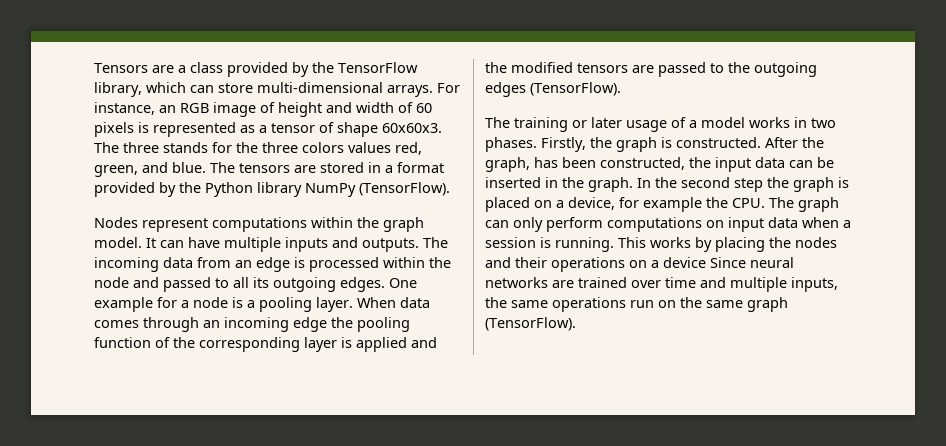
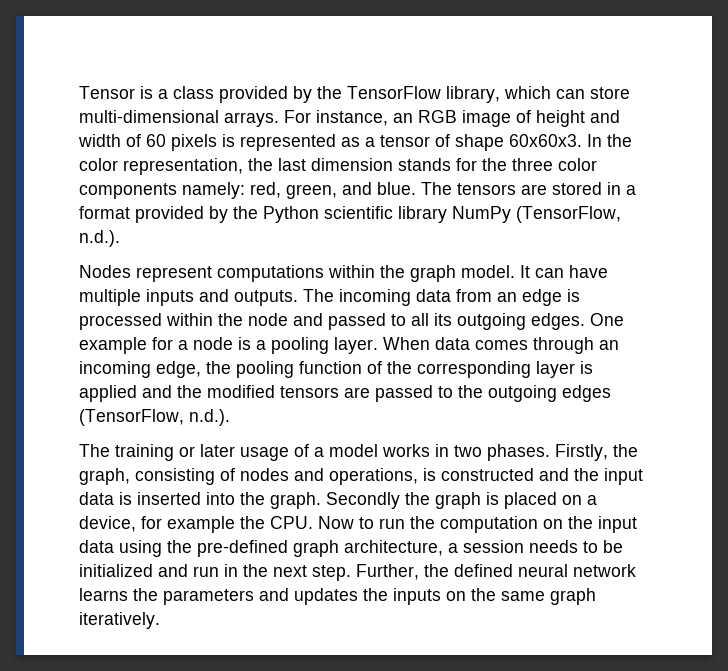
- Tensors are a class provided by the TensorFlow library, which can store multi-dimensional arrays.
+ Tensor is a class provided by the TensorFlow library, which can store multi-dimensional arrays.
- The three stands for the three colors values red, green, and blue.
+ In the color representation, the last dimension stands for the three color components namely: red, green, and blue.
- The tensors are stored in a format provided by the Python library NumPy (TensorFlow).
+ The tensors are stored in a format provided by the Python scientific library NumPy (TensorFlow, n.d.).
- When data comes through an incoming edge the pooling function of the corresponding layer is applied and the modified tensors are passed to the outgoing edges (TensorFlow).
+ When data comes through an incoming edge, the pooling function of the corresponding layer is applied and the modified tensors are passed to the outgoing edges (TensorFlow, n.d.).
- Firstly, the graph is constructed. After the graph, has been constructed, the input data can be inserted in the graph. In the second step the graph is placed on a device, for example the CPU. The graph can only perform computations on input data when a session is running. This works by placing the nodes and their operations on a device Since neural networks are trained over time and multiple inputs, the same operations run on the same graph (TensorFlow).
+ Firstly, the graph, consisting of nodes and operations, is constructed and the input data is inserted into the graph. Secondly the graph is placed on a device, for example the CPU. Now to run the computation on the input data using the pre-defined graph architecture, a session needs to be initialized and run in the next step. Further, the defined neural network learns the parameters and updates the inputs on the same graph iteratively.

